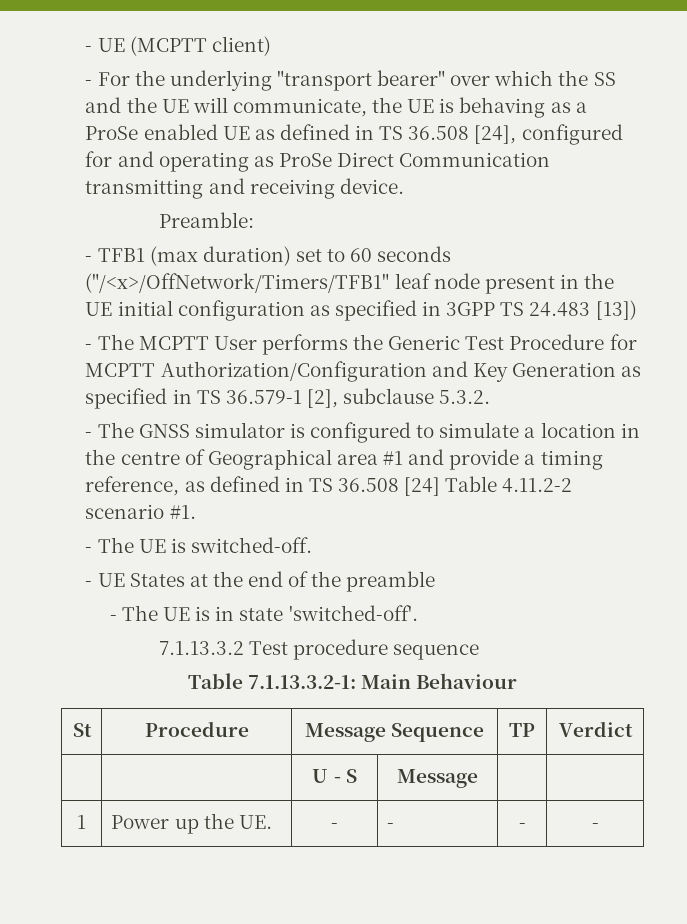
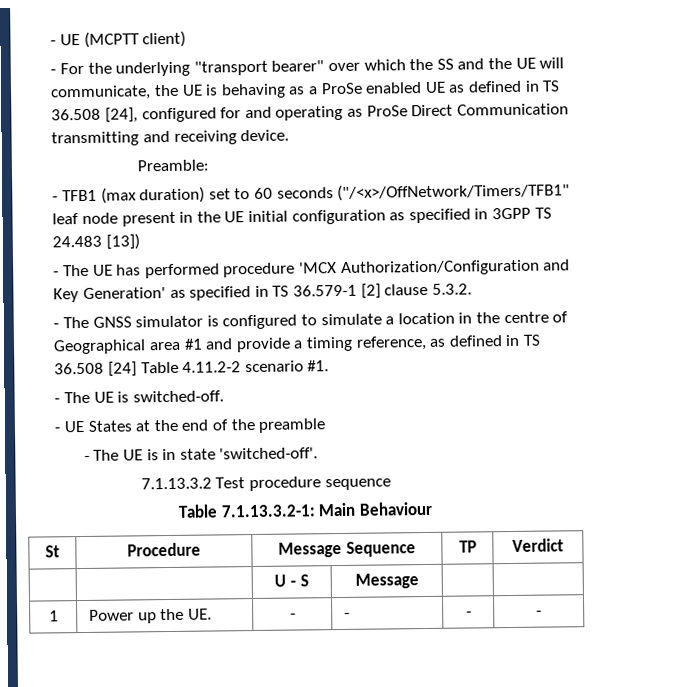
- - The MCPTT User performs the Generic Test Procedure for MCPTT Authorization/Configuration and Key Generation as specified in TS 36.579-1 [2], subclause 5.3.2.
+ - The UE has performed procedure 'MCX Authorization/Configuration and Key Generation' as specified in TS 36.579-1 [2] clause 5.3.2.

